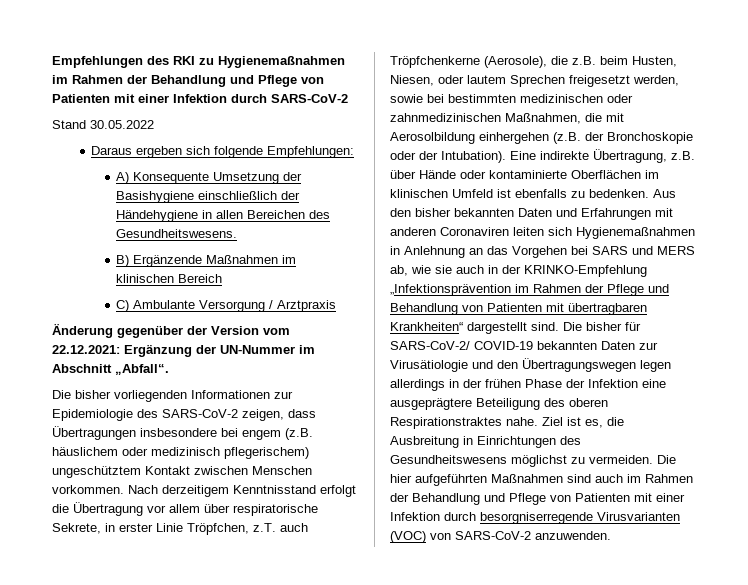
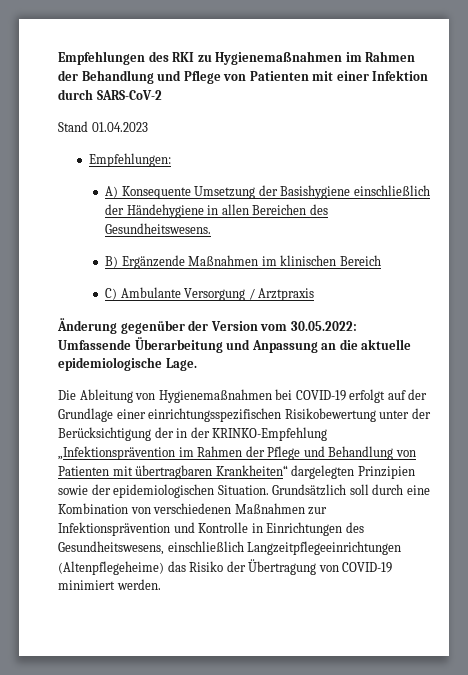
- Stand 30.05.2022
- Daraus ergeben sich folgende Empfehlungen:
+ Stand 01.04.2023
+ Empfehlungen:
- Änderung gegenüber der Version vom 22.12.2021: Ergänzung der UN-Nummer im Abschnitt „Abfall“.
- Die bisher vorliegenden Informationen zur Epidemiologie des SARS-CoV-2 zeigen, dass Übertragungen insbesondere bei engem (z.B. häuslichem oder medizinisch pflegerischem) ungeschütztem Kontakt zwischen Menschen vorkommen. Nach derzeitigem Kenntnisstand erfolgt die Übertragung vor allem über respiratorische Sekrete, in erster Linie Tröpfchen, z.T. auch Tröpfchenkerne (Aerosole), die z.B. beim Husten, Niesen, oder lautem Sprechen freigesetzt werden, sowie bei bestimmten medizinischen oder zahnmedizinischen Maßnahmen, die mit Aerosolbildung einhergehen (z.B. der Bronchoskopie oder der Intubation). Eine indirekte Übertragung, z.B. über Hände oder kontaminierte Oberflächen im klinischen Umfeld ist ebenfalls zu bedenken. Aus den bisher bekannten Daten und Erfahrungen mit anderen Coronaviren leiten sich Hygienemaßnahmen in Anlehnung an das Vorgehen bei SARS und MERS ab, wie sie auch in der KRINKO-Empfehlung „Infektionsprävention im Rahmen der Pflege und Behandlung von Patienten mit übertragbaren Krankheiten“ dargestellt sind. Die bisher für SARS-CoV-2/ COVID-19 bekannten Daten zur Virusätiologie und den Übertragungswegen legen allerdings in der frühen Phase der Infektion eine ausgeprägtere Beteiligung des oberen Respirationstraktes nahe. Ziel ist es, die Ausbreitung in Einrichtungen des Gesundheitswesens möglichst zu vermeiden. Die hier aufgeführten Maßnahmen sind auch im Rahmen der Behandlung und Pflege von Patienten mit einer Infektion durch besorgniserregende Virusvarianten (VOC) von SARS-CoV-2 anzuwenden.
+ Änderung gegenüber der Version vom 30.05.2022: Umfassende Überarbeitung und Anpassung an die aktuelle epidemiologische Lage.
+ Die Ableitung von Hygienemaßnahmen bei COVID-19 erfolgt auf der Grundlage einer einrichtungsspezifischen Risikobewertung unter der Berücksichtigung der in der KRINKO-Empfehlung „Infektionsprävention im Rahmen der Pflege und Behandlung von Patienten mit übertragbaren Krankheiten“ dargelegten Prinzipien sowie der epidemiologischen Situation. Grundsätzlich soll durch eine Kombination von verschiedenen Maßnahmen zur Infektionsprävention und Kontrolle in Einrichtungen des Gesundheitswesens, einschließlich Langzeitpflegeeinrichtungen (Altenpflegeheime) das Risiko der Übertragung von COVID-19 minimiert werden.

